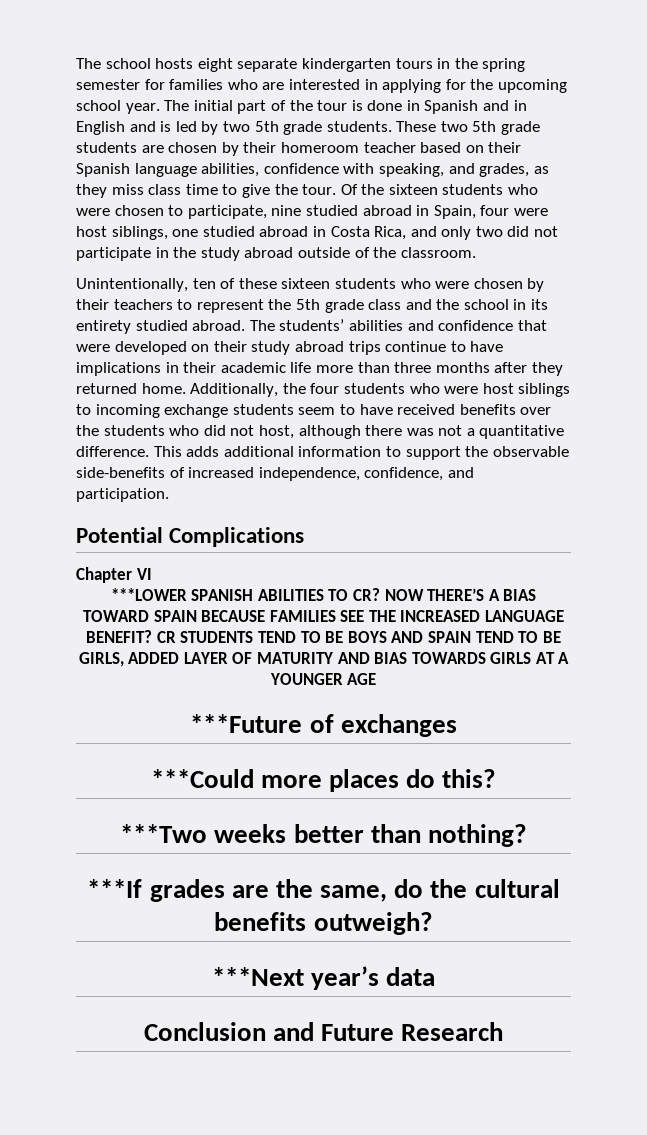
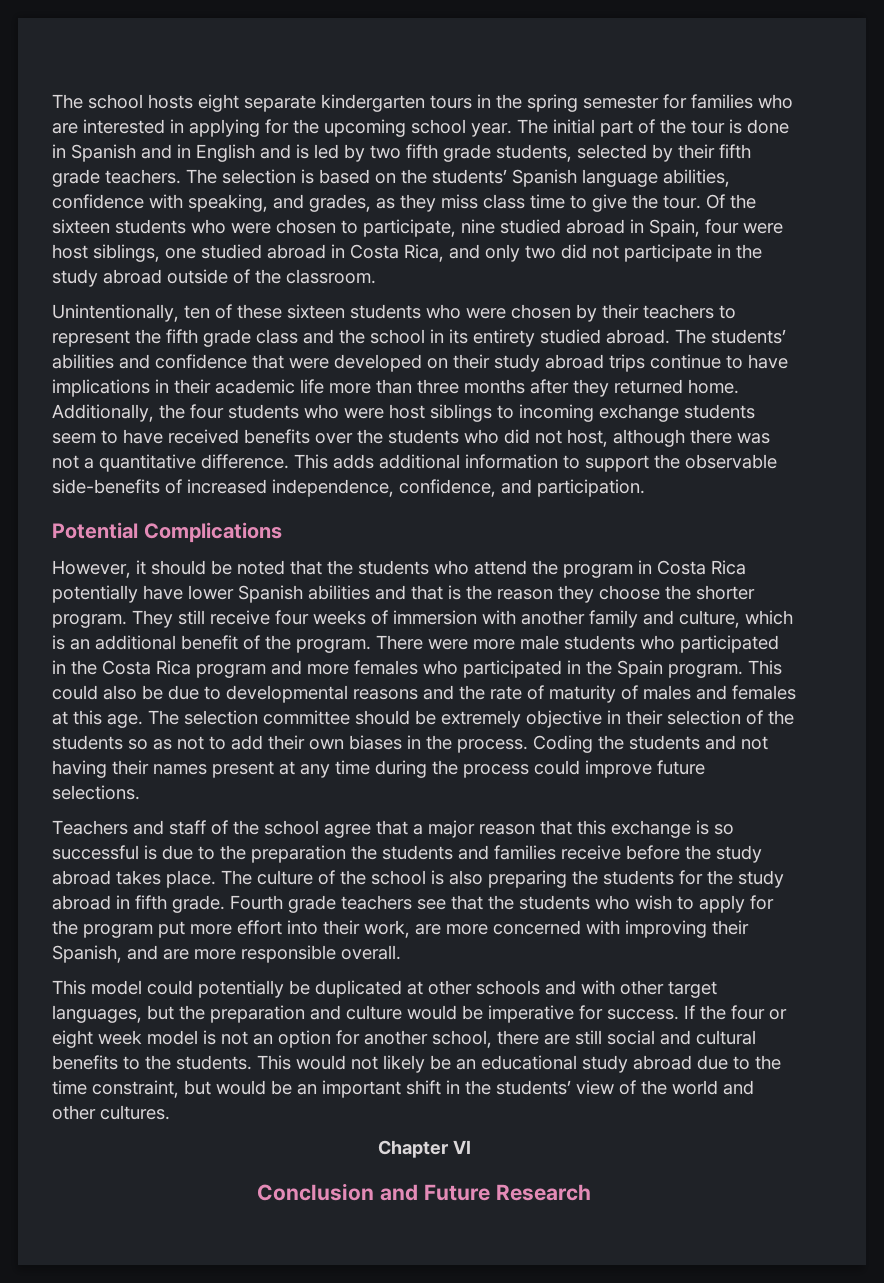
- The initial part of the tour is done in Spanish and in English and is led by two 5th grade students. These two 5th grade students are chosen by their homeroom teacher based on their Spanish language abilities, confidence with speaking, and grades, as they miss class time to give the tour.
+ The initial part of the tour is done in Spanish and in English and is led by two fifth grade students, selected by their fifth grade teachers. The selection is based on the students’ Spanish language abilities, confidence with speaking, and grades, as they miss class time to give the tour.
- Unintentionally, ten of these sixteen students who were chosen by their teachers to represent the 5th grade class and the school in its entirety studied abroad.
+ Unintentionally, ten of these sixteen students who were chosen by their teachers to represent the fifth grade class and the school in its entirety studied abroad.
+ However, it should be noted that the students who attend the program in Costa Rica potentially have lower Spanish abilities and that is the reason they choose the shorter program. They still receive four weeks of immersion with another family and culture, which is an additional benefit of the program. There were more male students who participated in the Costa Rica program and more females who participated in the Spain program. This could also be due to developmental reasons and the rate of maturity of males and females at this age. The selection committee should be extremely objective in their selection of the students so as not to add their own biases in the process. Coding the students and not having their names present at any time during the process could improve future selections.
+ Teachers and staff of the school agree that a major reason that this exchange is so successful is due to the preparation the students and families receive before the study abroad takes place. The culture of the school is also preparing the students for the study abroad in fifth grade. Fourth grade teachers see that the students who wish to apply for the program put more effort into their work, are more concerned with improving their Spanish, and are more responsible overall.
+ This model could potentially be duplicated at other schools and with other target languages, but the preparation and culture would be imperative for success. If the four or eight week model is not an option for another school, there are still social and cultural benefits to the students. This would not likely be an educational study abroad due to the time constraint, but would be an important shift in the students’ view of the world and other cultures.
  Chapter VI
- ***LOWER SPANISH ABILITIES TO CR? NOW THERE’S A BIAS TOWARD SPAIN BECAUSE FAMILIES SEE THE INCREASED LANGUAGE BENEFIT? CR STUDENTS TEND TO BE BOYS AND SPAIN TEND TO BE GIRLS, ADDED LAYER OF MATURITY AND BIAS TOWARDS GIRLS AT A YOUNGER AGE
- ***Future of exchanges
- ***Could more places do this?
- ***Two weeks better than nothing?
- ***If grades are the same, do the cultural benefits outweigh?
- ***Next year’s data

